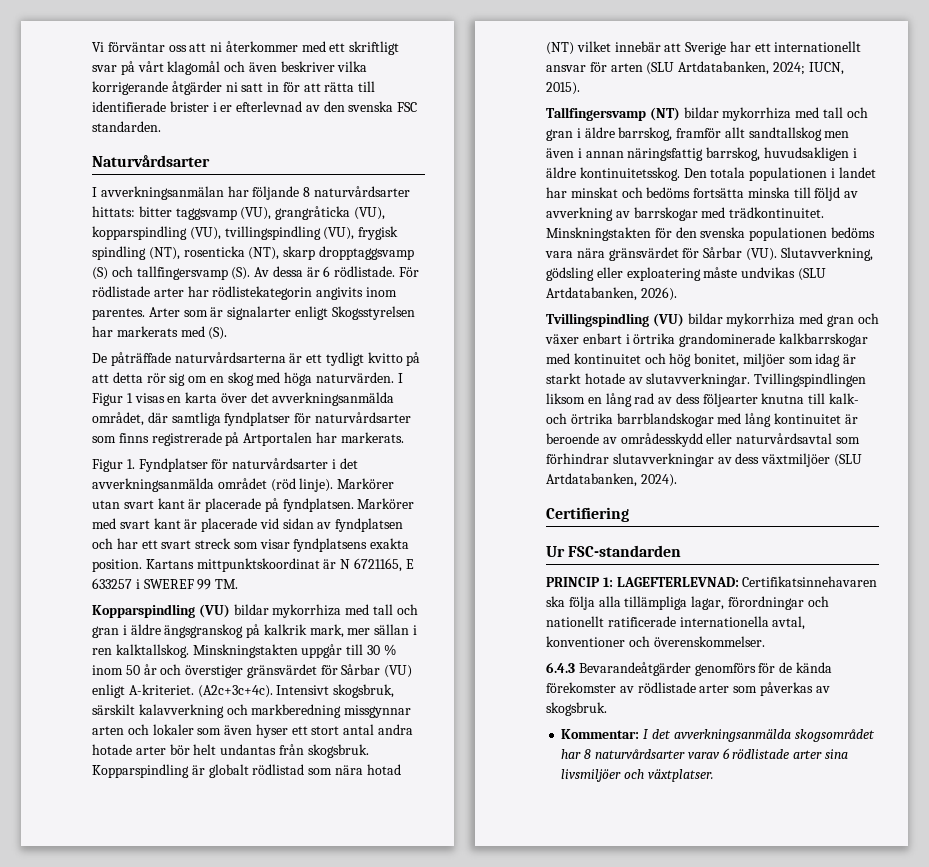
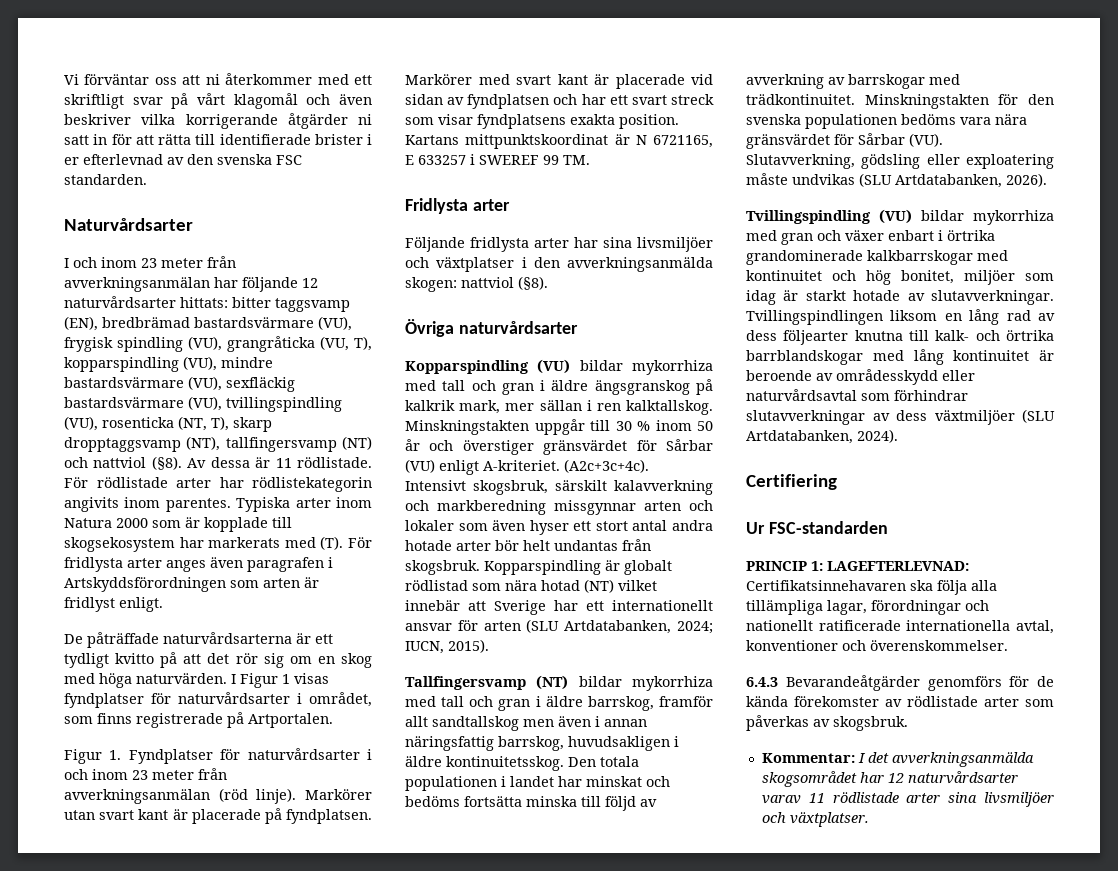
- I avverkningsanmälan har följande 8 naturvårdsarter hittats: bitter taggsvamp (VU), grangråticka (VU), kopparspindling (VU), tvillingspindling (VU), frygisk spindling (NT), rosenticka (NT), skarp dropptaggsvamp (S) och tallfingersvamp (S). Av dessa är 6 rödlistade.
+ I och inom 23 meter från avverkningsanmälan har följande 12 naturvårdsarter hittats: bitter taggsvamp (EN), bredbrämad bastardsvärmare (VU), frygisk spindling (VU), grangråticka (VU, T), kopparspindling (VU), mindre bastardsvärmare (VU), sexfläckig bastardsvärmare (VU), tvillingspindling (VU), rosenticka (NT, T), skarp dropptaggsvamp (NT), tallfingersvamp (NT) och nattviol (§8). Av dessa är 11 rödlistade.
- Arter som är signalarter enligt Skogsstyrelsen har markerats med (S).
+ Typiska arter inom Natura 2000 som är kopplade till skogsekosystem har markerats med (T). För fridlysta arter anges även paragrafen i Artskyddsförordningen som arten är fridlyst enligt.
- De påträffade naturvårdsarterna är ett tydligt kvitto på att detta rör sig om en skog med höga naturvärden.
+ De påträffade naturvårdsarterna är ett tydligt kvitto på att det rör sig om en skog med höga naturvärden.
- I Figur 1 visas en karta över det avverkningsanmälda området, där samtliga fyndplatser för naturvårdsarter som finns registrerade på Artportalen har markerats.
+ I Figur 1 visas fyndplatser för naturvårdsarter i området, som finns registrerade på Artportalen.
- Figur 1. Fyndplatser för naturvårdsarter i det avverkningsanmälda området (röd linje).
+ Figur 1. Fyndplatser för naturvårdsarter i och inom 23 meter från avverkningsanmälan (röd linje).
+ Fridlysta arter
+ Följande fridlysta arter har sina livsmiljöer och växtplatser i den avverkningsanmälda skogen: nattviol (§8).
+ Övriga naturvårdsarter
- Kommentar: I det avverkningsanmälda skogsområdet har 8 naturvårdsarter varav 6 rödlistade arter sina livsmiljöer och växtplatser.
+ Kommentar: I det avverkningsanmälda skogsområdet har 12 naturvårdsarter varav 11 rödlistade arter sina livsmiljöer och växtplatser.

